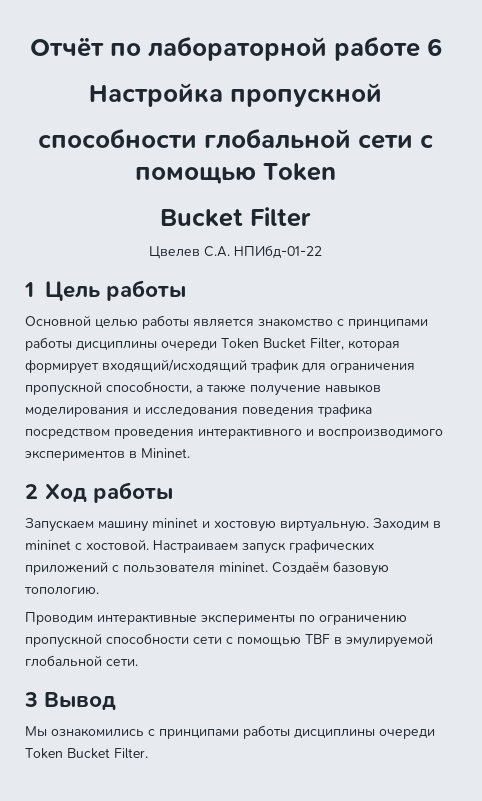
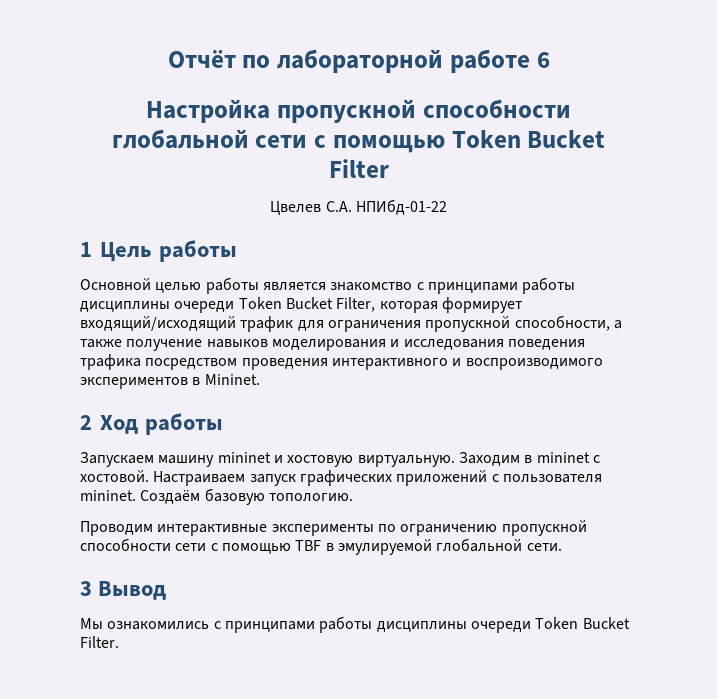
- Настройка пропускной
- способности глобальной сети с помощью Token
- Bucket Filter
+ Настройка пропускной способности глобальной сети с помощью Token Bucket Filter

